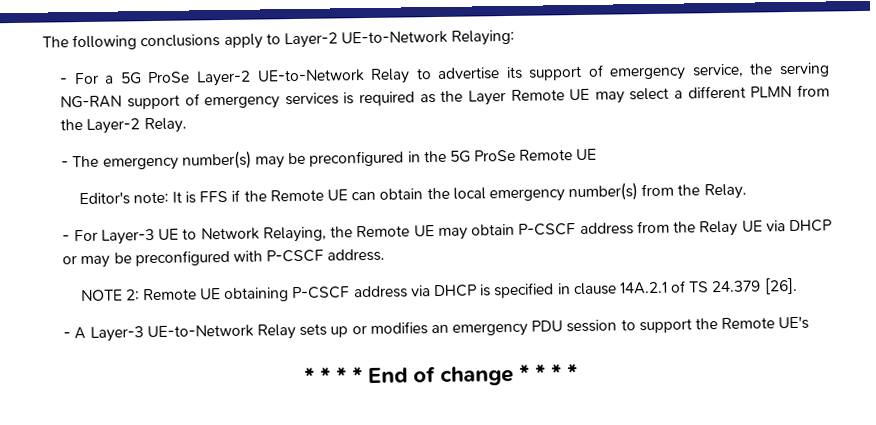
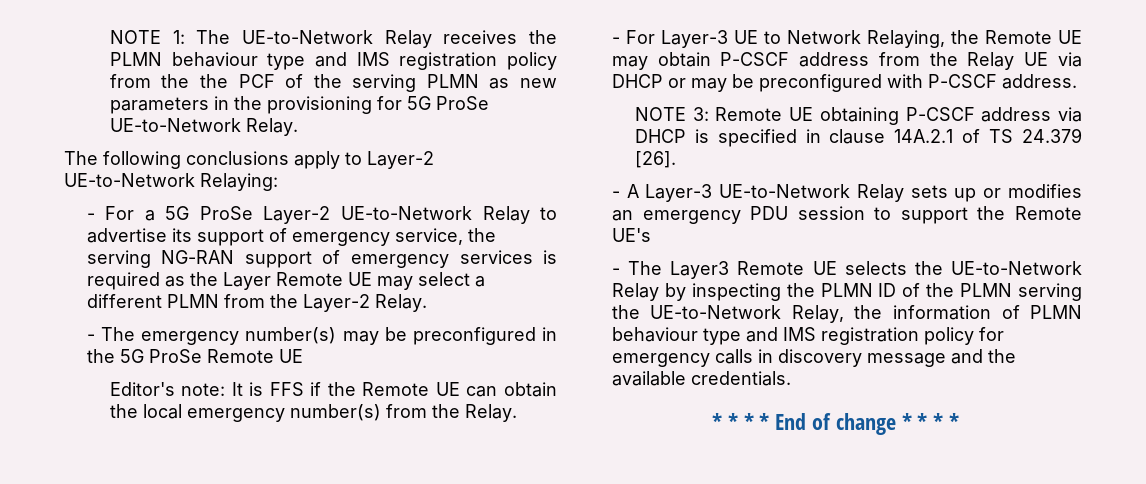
+ NOTE 1: The UE-to-Network Relay receives the PLMN behaviour type and IMS registration policy from the the PCF of the serving PLMN as new parameters in the provisioning for 5G ProSe UE-to-Network Relay.
- NOTE 2: Remote UE obtaining P-CSCF address via DHCP is specified in clause 14A.2.1 of TS 24.379 [26].
+ NOTE 3: Remote UE obtaining P-CSCF address via DHCP is specified in clause 14A.2.1 of TS 24.379 [26].
+ - The Layer3 Remote UE selects the UE-to-Network Relay by inspecting the PLMN ID of the PLMN serving the UE-to-Network Relay, the information of PLMN behaviour type and IMS registration policy for emergency calls in discovery message and the available credentials.

